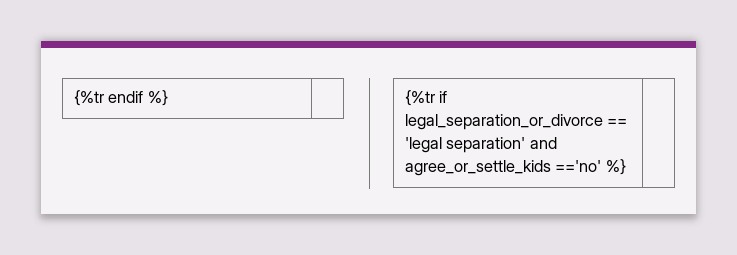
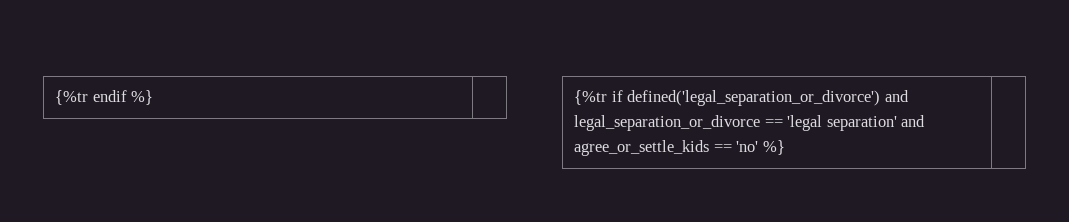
- {%tr if legal_separation_or_divorce == 'legal separation' and agree_or_settle_kids =='no' %} |
+ {%tr if defined('legal_separation_or_divorce') and legal_separation_or_divorce == 'legal separation' and agree_or_settle_kids == 'no' %} |

